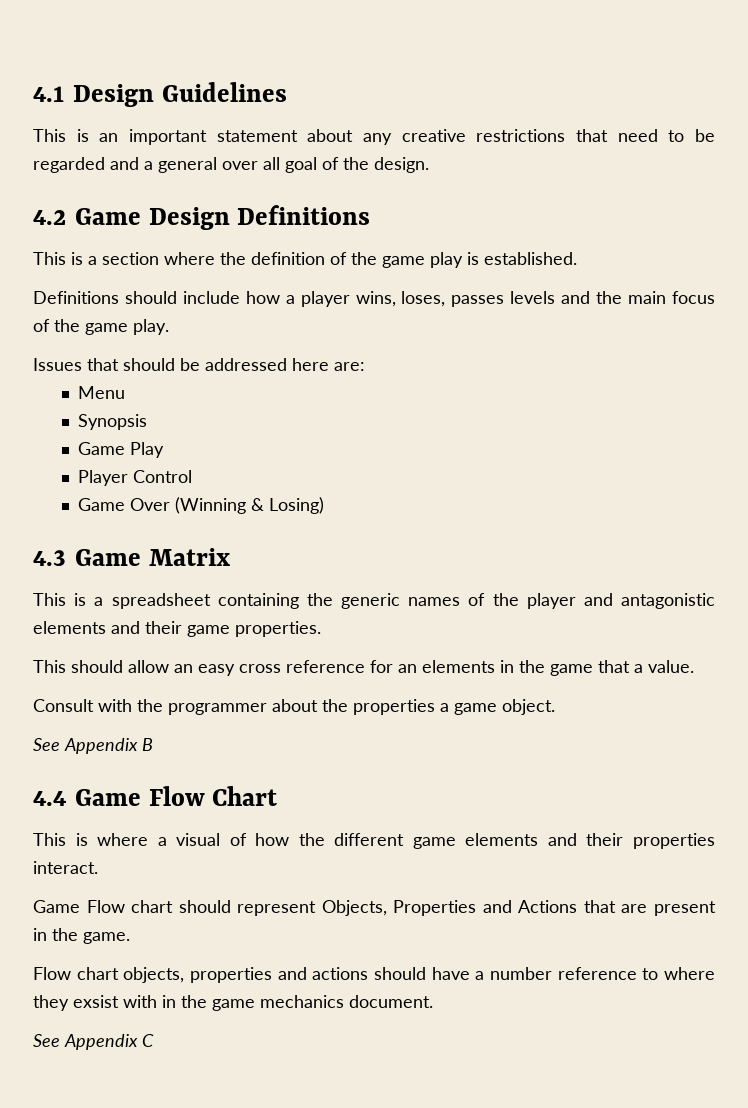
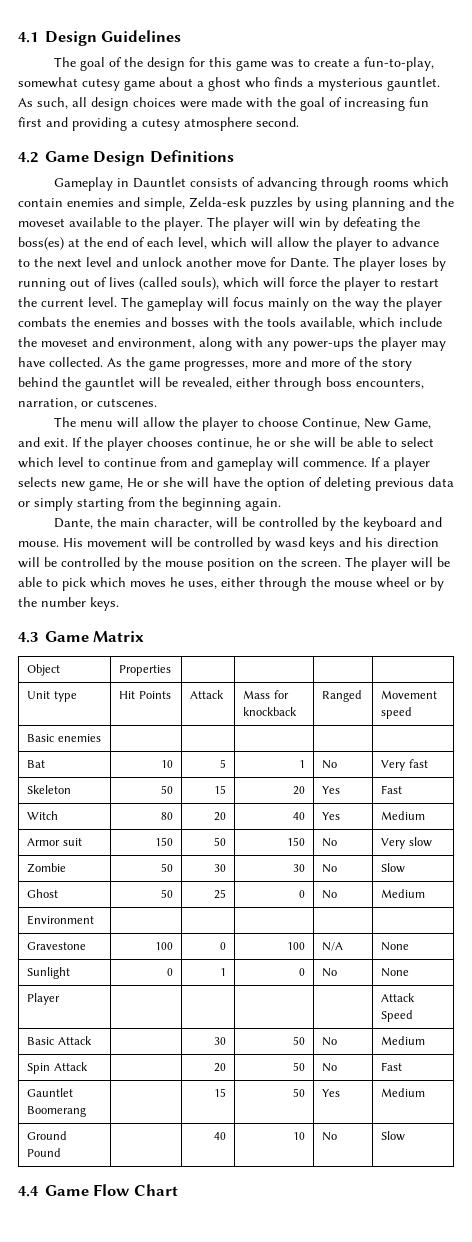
- This is an important statement about any creative restrictions that need to be regarded and a general over all goal of the design.
+ The goal of the design for this game was to create a fun-to-play, somewhat cutesy game about a ghost who finds a mysterious gauntlet. As such, all design choices were made with the goal of increasing fun first and providing a cutesy atmosphere second.
  4.2 Game Design Definitions
- This is a section where the definition of the game play is established.
- Definitions should include how a player wins, loses, passes levels and the main focus of the game play.
- Issues that should be addressed here are:
- Menu
- Synopsis
- Game Play
- Player Control
- Game Over (Winning & Losing)
+ Gameplay in Dauntlet consists of advancing through rooms which contain enemies and simple, Zelda-esk puzzles by using planning and the moveset available to the player. The player will win by defeating the boss(es) at the end of each level, which will allow the player to advance to the next level and unlock another move for Dante. The player loses by running out of lives (called souls), which will force the player to restart the current level. The gameplay will focus mainly on the way the player combats the enemies and bosses with the tools available, which include the moveset and environment, along with any power-ups the player may have collected. As the game progresses, more and more of the story behind the gauntlet will be revealed, either through boss encounters, narration, or cutscenes.
+ The menu will allow the player to choose Continue, New Game, and exit. If the player chooses continue, he or she will be able to select which level to continue from and gameplay will commence. If a player selects new game, He or she will have the option of deleting previous data or simply starting from the beginning again.
+ Dante, the main character, will be controlled by the keyboard and mouse. His movement will be controlled by wasd keys and his direction will be controlled by the mouse position on the screen. The player will be able to pick which moves he uses, either through the mouse wheel or by the number keys.
  4.3 Game Matrix
- This is a spreadsheet containing the generic names of the player and antagonistic elements and their game properties.
- This should allow an easy cross reference for an elements in the game that a value.
- Consult with the programmer about the properties a game object.
- See Appendix B
+ Object | Properties | | | |
+ Unit type | Hit Points | Attack | Mass for knockback | Ranged | Movement speed
+ Basic enemies | | | | |
+ Bat | 10 | 5 | 1 | No | Very fast
+ Skeleton | 50 | 15 | 20 | Yes | Fast
+ Witch | 80 | 20 | 40 | Yes | Medium
+ Armor suit | 150 | 50 | 150 | No | Very slow
+ Zombie | 50 | 30 | 30 | No | Slow
+ Ghost | 50 | 25 | 0 | No | Medium
+ Environment | | | | |
+ Gravestone | 100 | 0 | 100 | N/A | None
+ Sunlight | 0 | 1 | 0 | No | None
+ Player | | | | | Attack Speed
+ Basic Attack | | 30 | 50 | No | Medium
+ Spin Attack | | 20 | 50 | No | Fast
+ Gauntlet Boomerang | | 15 | 50 | Yes | Medium
+ Ground Pound | | 40 | 10 | No | Slow
  4.4 Game Flow Chart
- This is where a visual of how the different game elements and their properties interact.
- Game Flow chart should represent Objects, Properties and Actions that are present in the game.
- Flow chart objects, properties and actions should have a number reference to where they exsist with in the game mechanics document.
- See Appendix C

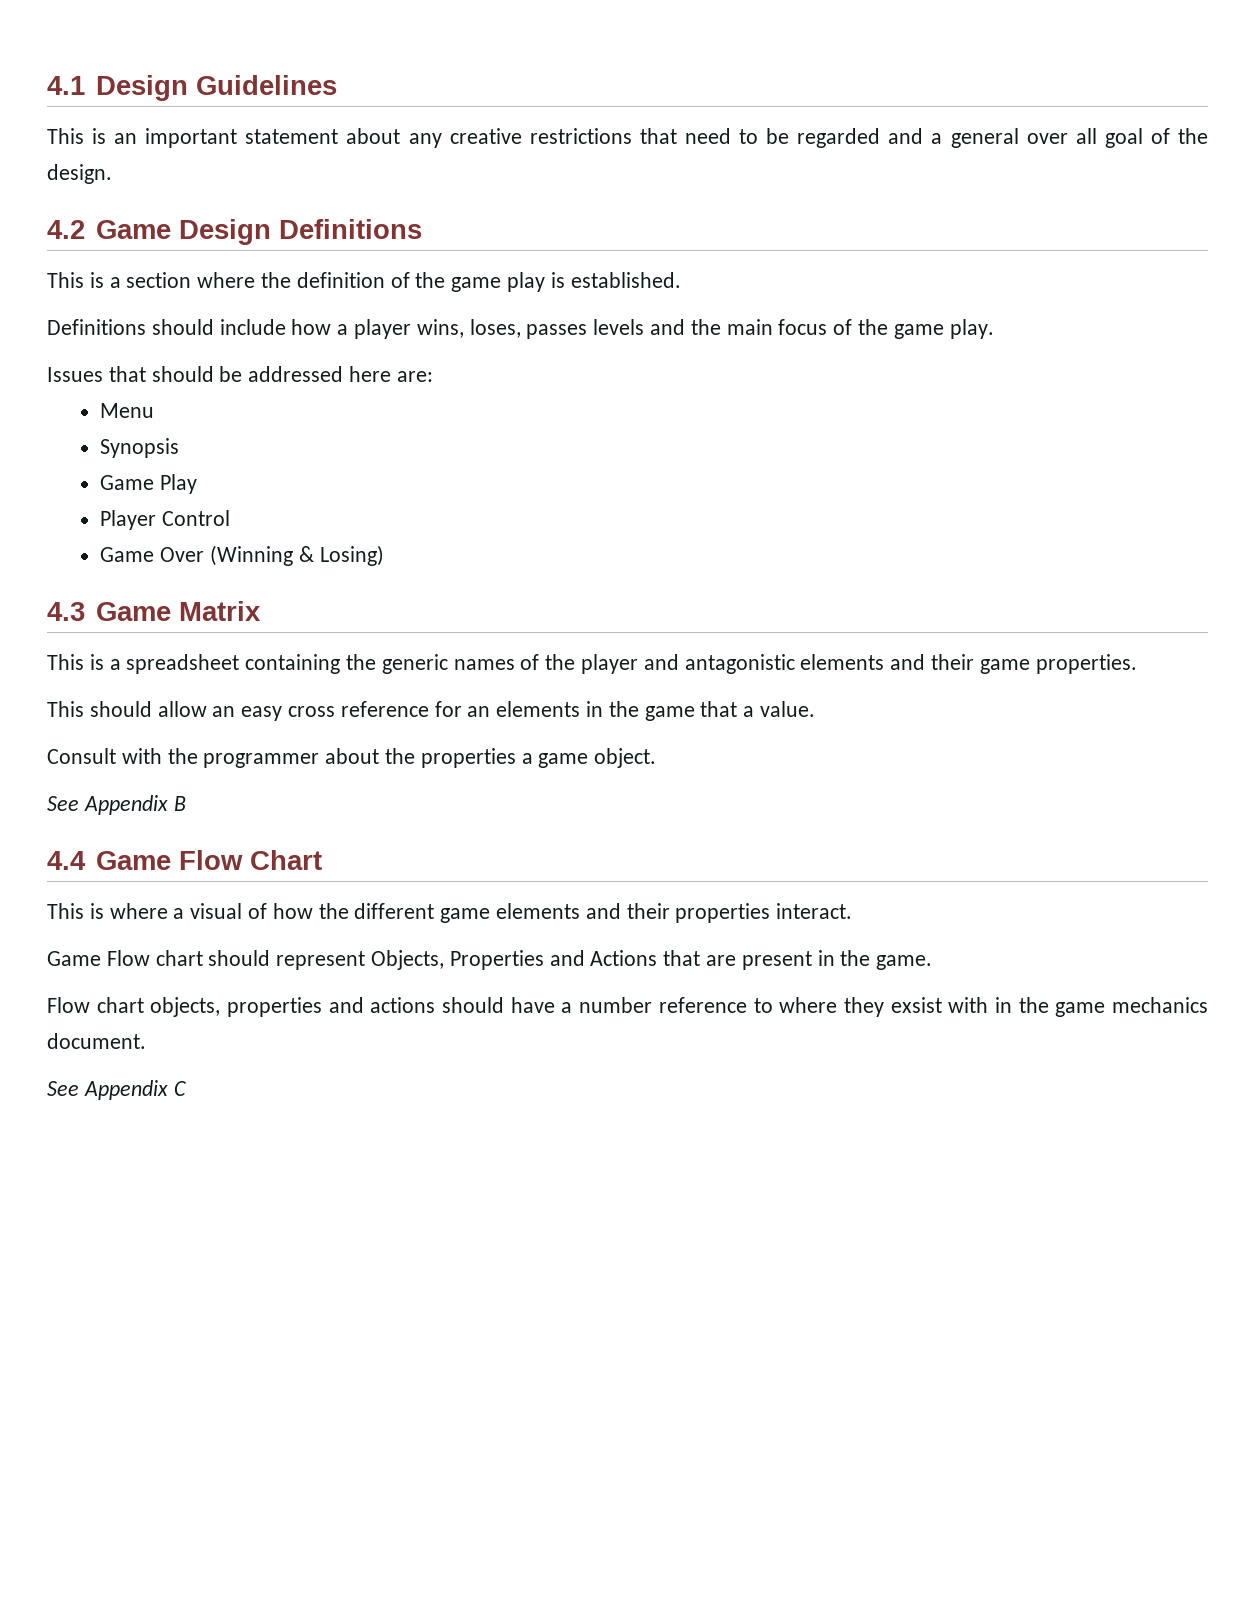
- The goal of the design for this game was to create a fun-to-play, somewhat cutesy game about a ghost who finds a mysterious gauntlet. As such, all design choices were made with the goal of increasing fun first and providing a cutesy atmosphere second.
+ This is an important statement about any creative restrictions that need to be regarded and a general over all goal of the design.
  4.2 Game Design Definitions
- Gameplay in Dauntlet consists of advancing through rooms which contain enemies and simple, Zelda-esk puzzles by using planning and the moveset available to the player. The player will win by defeating the boss(es) at the end of each level, which will allow the player to advance to the next level and unlock another move for Dante. The player loses by running out of lives (called souls), which will force the player to restart the current level. The gameplay will focus mainly on the way the player combats the enemies and bosses with the tools available, which include the moveset and environment, along with any power-ups the player may have collected. As the game progresses, more and more of the story behind the gauntlet will be revealed, either through boss encounters, narration, or cutscenes.
- The menu will allow the player to choose Continue, New Game, and exit. If the player chooses continue, he or she will be able to select which level to continue from and gameplay will commence. If a player selects new game, He or she will have the option of deleting previous data or simply starting from the beginning again.
- Dante, the main character, will be controlled by the keyboard and mouse. His movement will be controlled by wasd keys and his direction will be controlled by the mouse position on the screen. The player will be able to pick which moves he uses, either through the mouse wheel or by the number keys.
+ This is a section where the definition of the game play is established.
+ Definitions should include how a player wins, loses, passes levels and the main focus of the game play.
+ Issues that should be addressed here are:
+ Menu
+ Synopsis
+ Game Play
+ Player Control
+ Game Over (Winning & Losing)
  4.3 Game Matrix
- Object | Properties | | | |
- Unit type | Hit Points | Attack | Mass for knockback | Ranged | Movement speed
- Basic enemies | | | | |
- Bat | 10 | 5 | 1 | No | Very fast
- Skeleton | 50 | 15 | 20 | Yes | Fast
- Witch | 80 | 20 | 40 | Yes | Medium
- Armor suit | 150 | 50 | 150 | No | Very slow
- Zombie | 50 | 30 | 30 | No | Slow
- Ghost | 50 | 25 | 0 | No | Medium
- Environment | | | | |
- Gravestone | 100 | 0 | 100 | N/A | None
- Sunlight | 0 | 1 | 0 | No | None
- Player | | | | | Attack Speed
- Basic Attack | | 30 | 50 | No | Medium
- Spin Attack | | 20 | 50 | No | Fast
- Gauntlet Boomerang | | 15 | 50 | Yes | Medium
- Ground Pound | | 40 | 10 | No | Slow
+ This is a spreadsheet containing the generic names of the player and antagonistic elements and their game properties.
+ This should allow an easy cross reference for an elements in the game that a value.
+ Consult with the programmer about the properties a game object.
+ See Appendix B
  4.4 Game Flow Chart
+ This is where a visual of how the different game elements and their properties interact.
+ Game Flow chart should represent Objects, Properties and Actions that are present in the game.
+ Flow chart objects, properties and actions should have a number reference to where they exsist with in the game mechanics document.
+ See Appendix C

